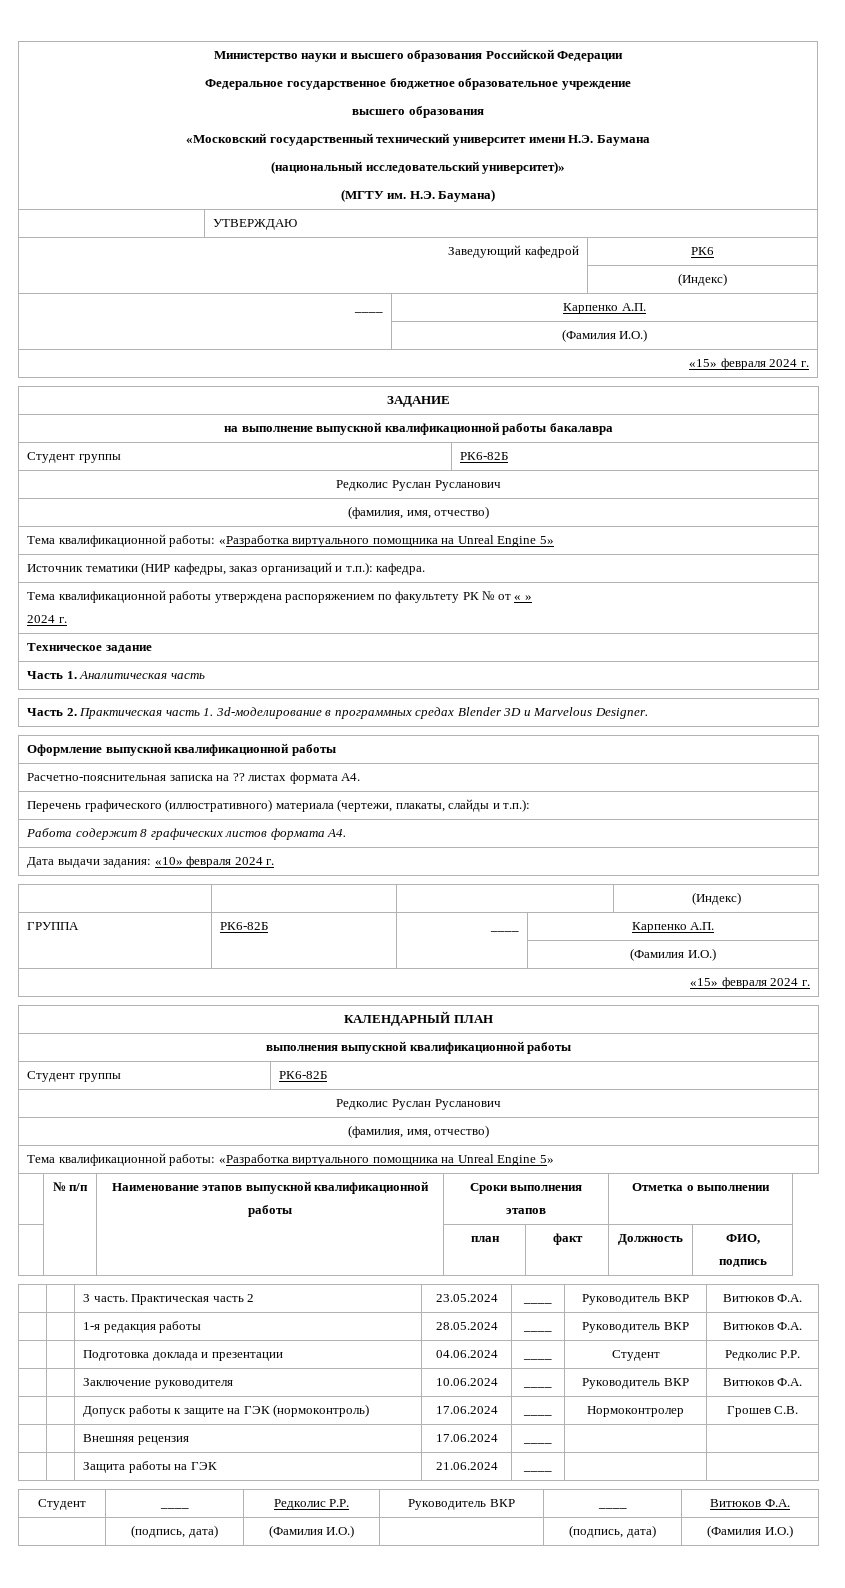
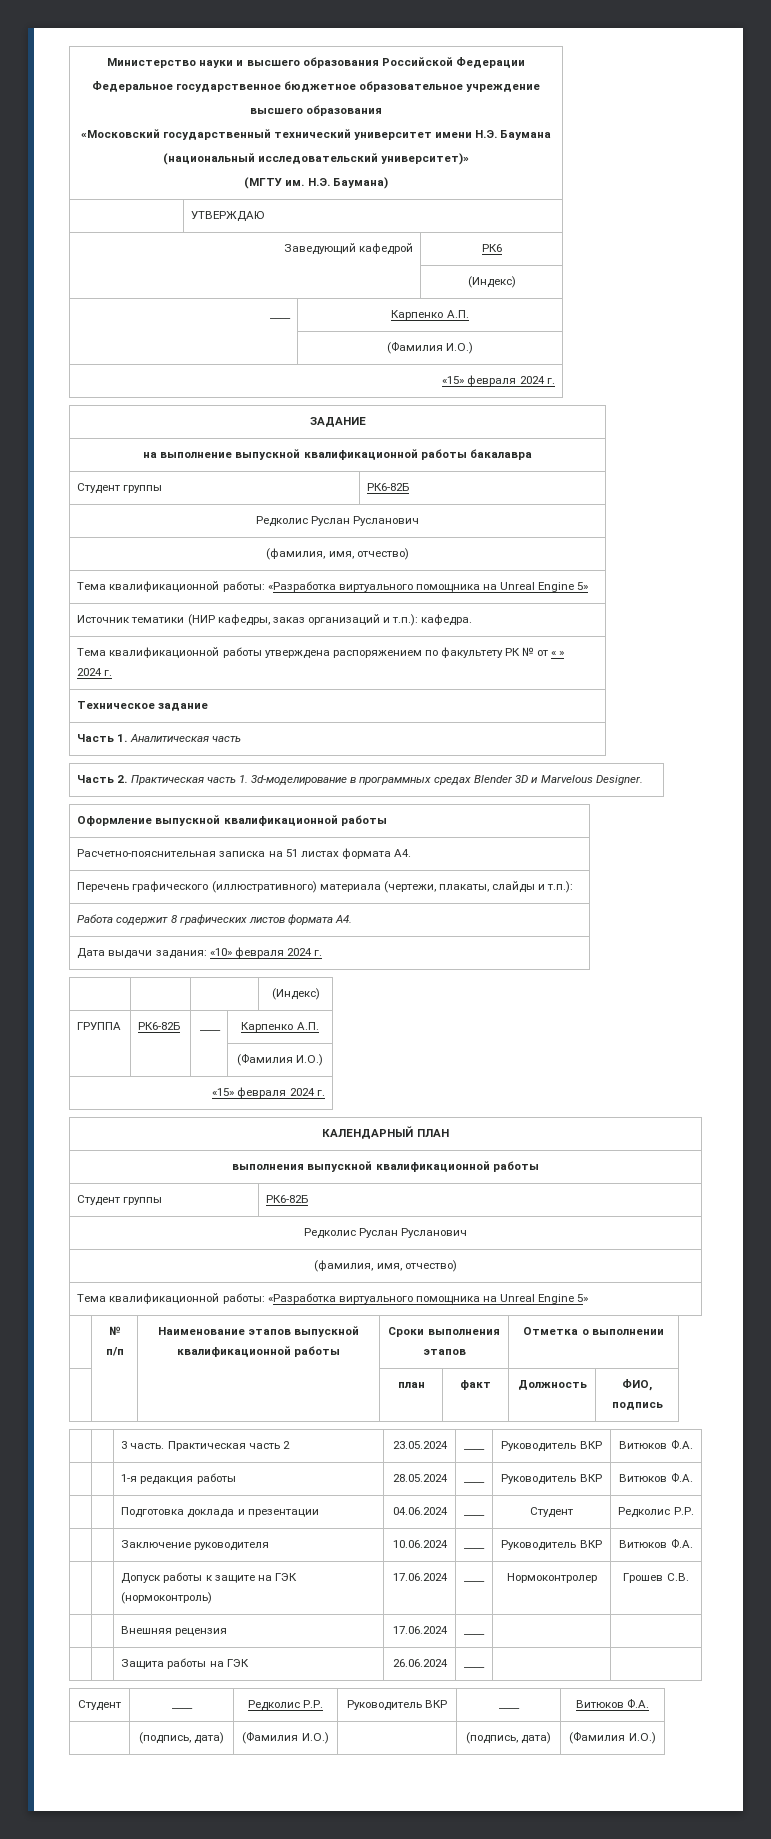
- Расчетно-пояснительная записка на ?? листах формата A4.
+ Расчетно-пояснительная записка на 51 листах формата A4.
- | | Защита работы на ГЭК | 21.06.2024 | ____ | |
+ | | Защита работы на ГЭК | 26.06.2024 | ____ | |

